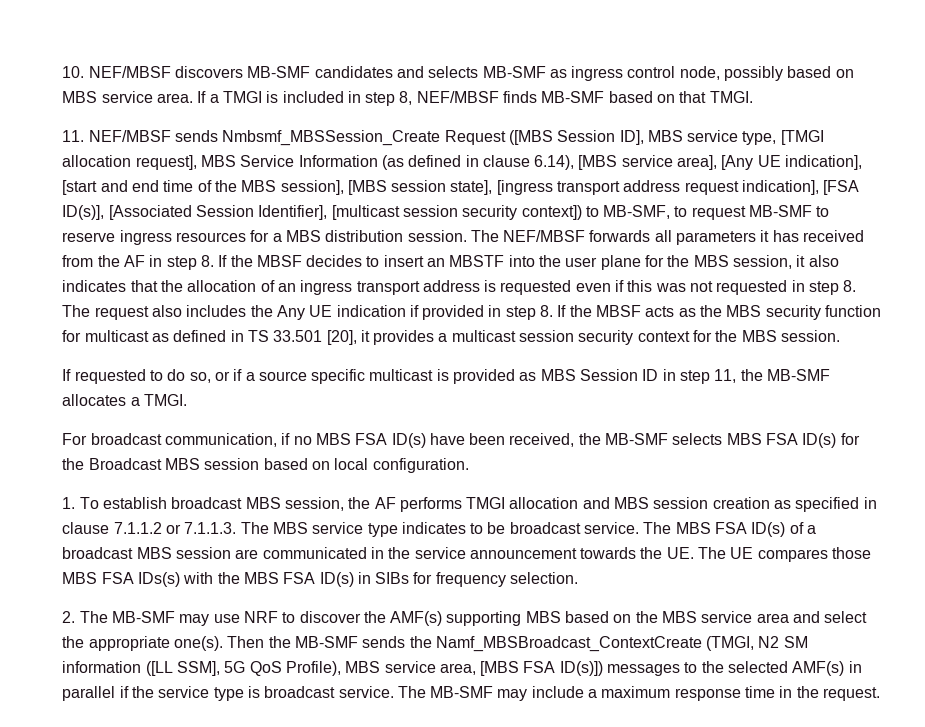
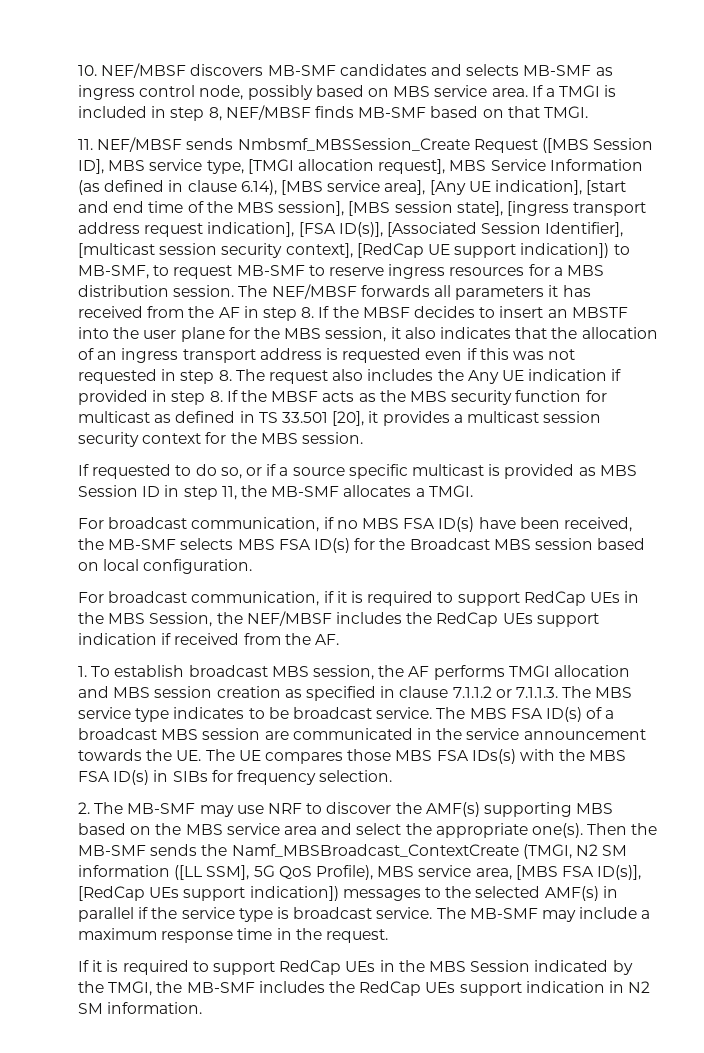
- 11. NEF/MBSF sends Nmbsmf_MBSSession_Create Request ([MBS Session ID], MBS service type, [TMGI allocation request], MBS Service Information (as defined in clause 6.14), [MBS service area], [Any UE indication], [start and end time of the MBS session], [MBS session state], [ingress transport address request indication], [FSA ID(s)], [Associated Session Identifier], [multicast session security context]) to MB-SMF, to request MB-SMF to reserve ingress resources for a MBS distribution session.
+ 11. NEF/MBSF sends Nmbsmf_MBSSession_Create Request ([MBS Session ID], MBS service type, [TMGI allocation request], MBS Service Information (as defined in clause 6.14), [MBS service area], [Any UE indication], [start and end time of the MBS session], [MBS session state], [ingress transport address request indication], [FSA ID(s)], [Associated Session Identifier], [multicast session security context], [RedCap UE support indication]) to MB-SMF, to request MB-SMF to reserve ingress resources for a MBS distribution session.
+ For broadcast communication, if it is required to support RedCap UEs in the MBS Session, the NEF/MBSF includes the RedCap UEs support indication if received from the AF.
- Then the MB-SMF sends the Namf_MBSBroadcast_ContextCreate (TMGI, N2 SM information ([LL SSM], 5G QoS Profile), MBS service area, [MBS FSA ID(s)]) messages to the selected AMF(s) in parallel if the service type is broadcast service.
+ Then the MB-SMF sends the Namf_MBSBroadcast_ContextCreate (TMGI, N2 SM information ([LL SSM], 5G QoS Profile), MBS service area, [MBS FSA ID(s)], [RedCap UEs support indication]) messages to the selected AMF(s) in parallel if the service type is broadcast service.
+ If it is required to support RedCap UEs in the MBS Session indicated by the TMGI, the MB-SMF includes the RedCap UEs support indication in N2 SM information.

